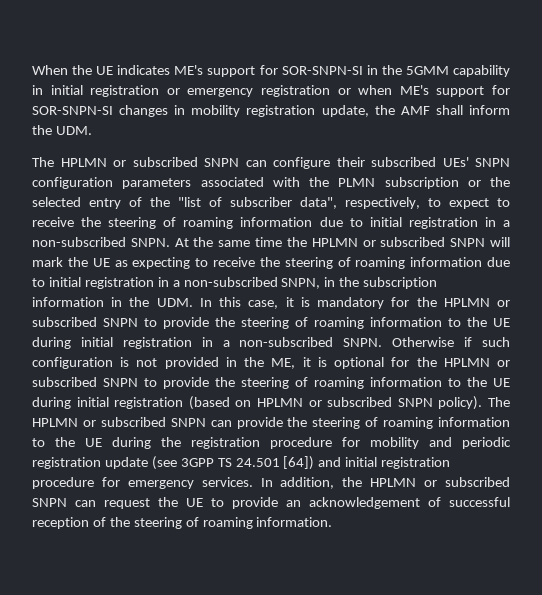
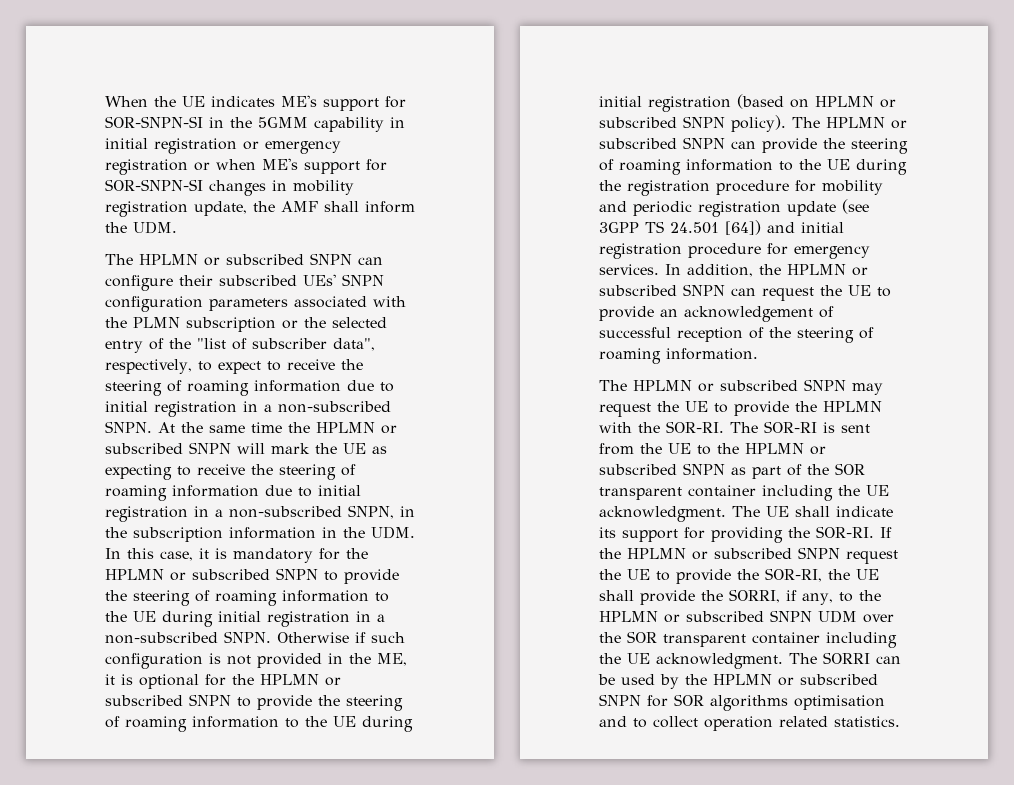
+ The HPLMN or subscribed SNPN may request the UE to provide the HPLMN with the SOR-RI. The SOR-RI is sent from the UE to the HPLMN or subscribed SNPN as part of the SOR transparent container including the UE acknowledgment. The UE shall indicate its support for providing the SOR-RI. If the HPLMN or subscribed SNPN request the UE to provide the SOR-RI, the UE shall provide the SORRI, if any, to the HPLMN or subscribed SNPN UDM over the SOR transparent container including the UE acknowledgment. The SORRI can be used by the HPLMN or subscribed SNPN for SOR algorithms optimisation and to collect operation related statistics.

